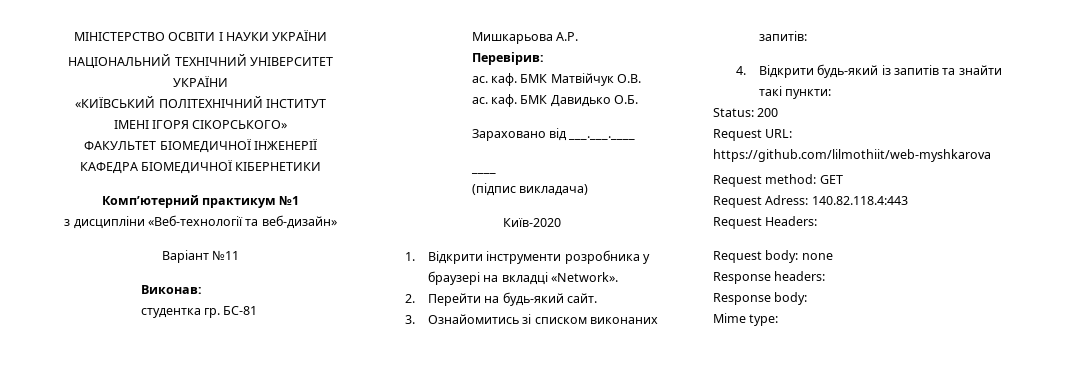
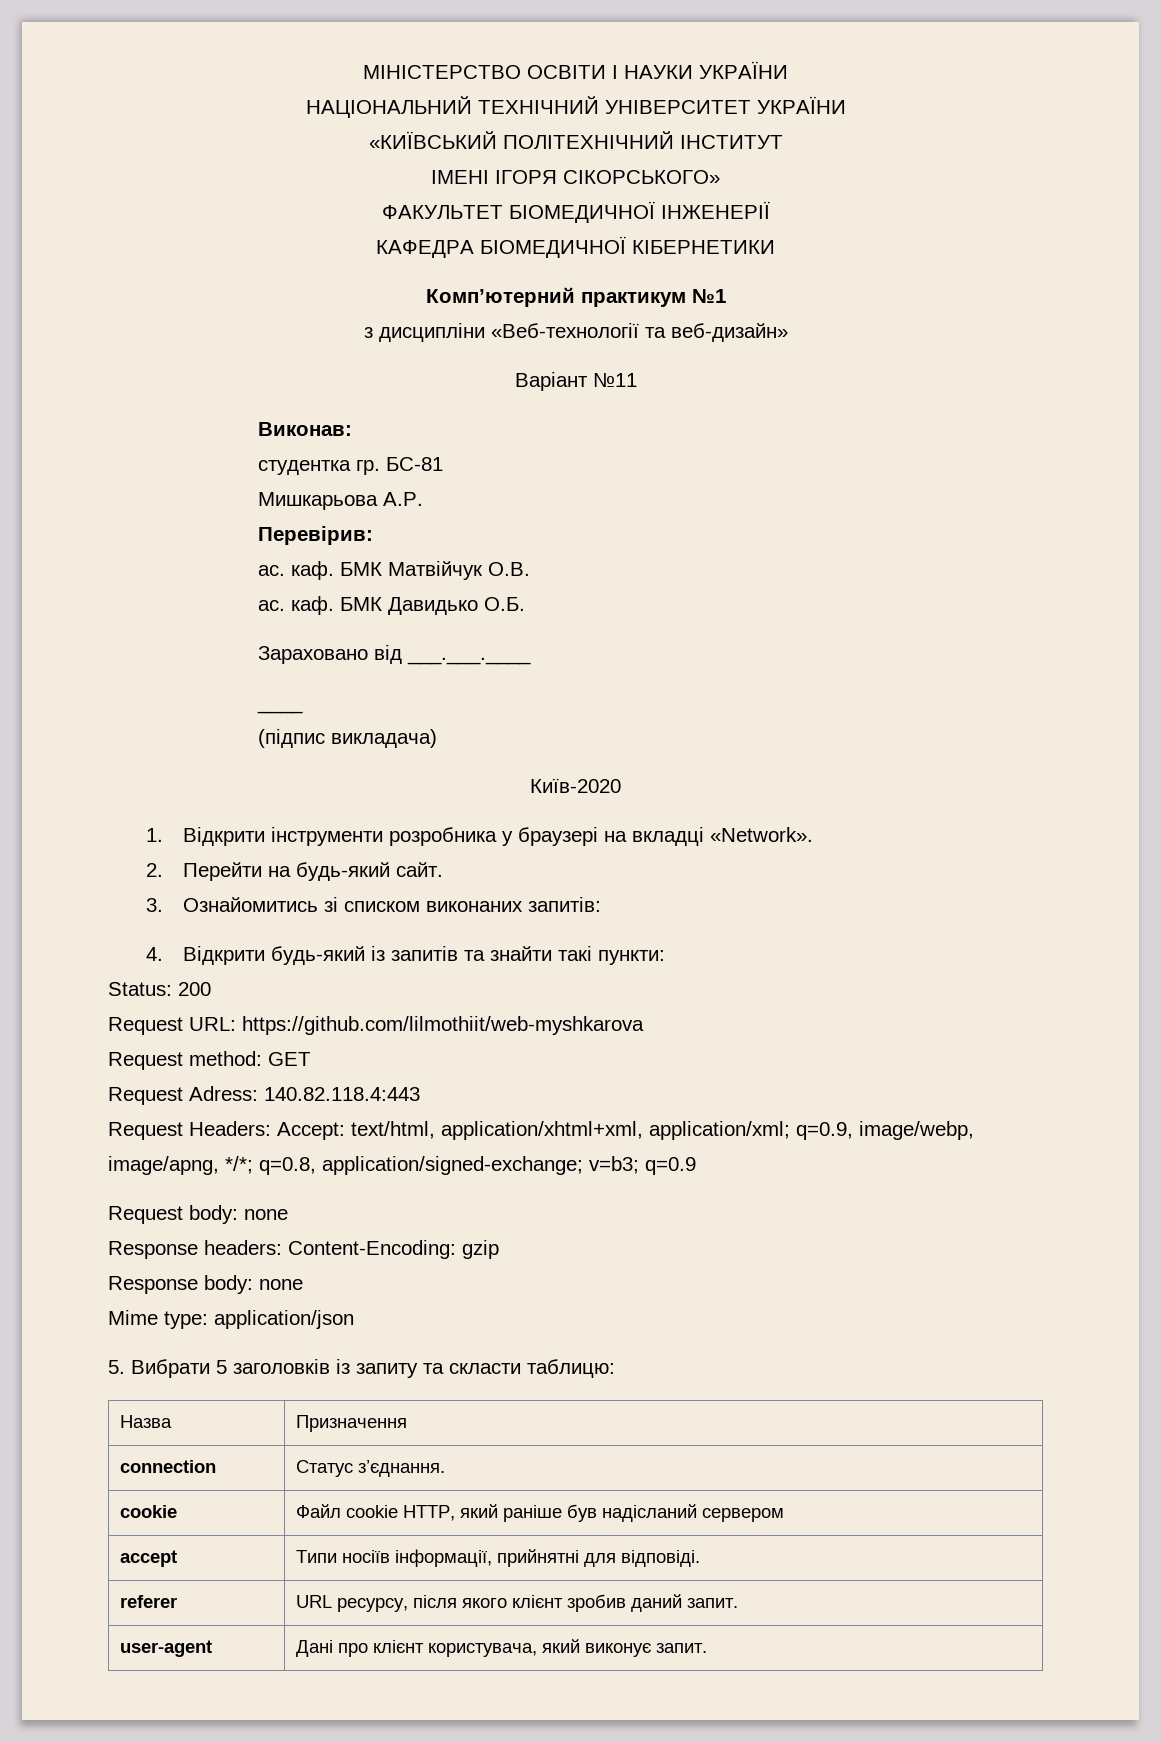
- Request Headers:
+ Request Headers: Accept: text/html, application/xhtml+xml, application/xml; q=0.9, image/webp, image/apng, */*; q=0.8, application/signed-exchange; v=b3; q=0.9
- Response headers:
- Response body:
+ Response headers: Content-Encoding: gzip
+ Response body: none
- Mime type:
+ Mime type: application/json
+ 5. Вибрати 5 заголовків із запиту та скласти таблицю:
+ Назва | Призначення
+ connection | Статус з’єднання.
+ cookie | Файл cookie HTTP, який раніше був надісланий сервером
+ accept | Типи носіїв інформації, прийнятні для відповіді.
+ referer | URL ресурсу, після якого клієнт зробив даний запит.
+ user-agent | Дані про клієнт користувача, який виконує запит.

